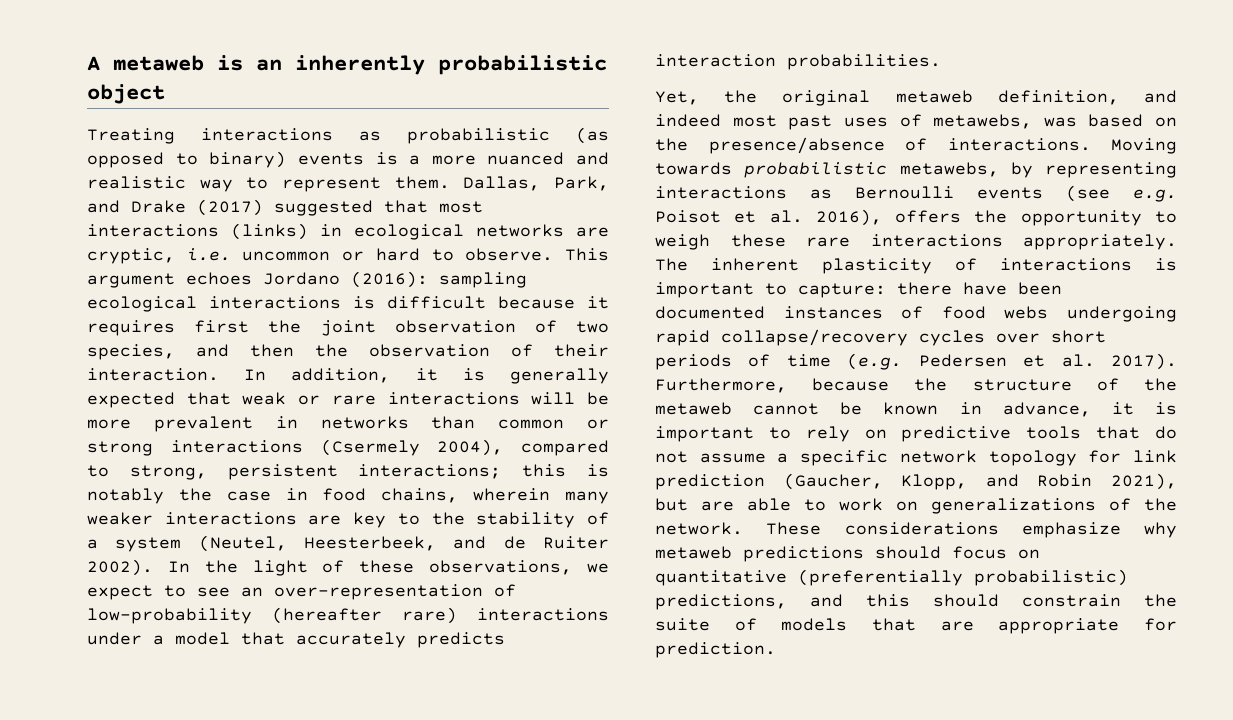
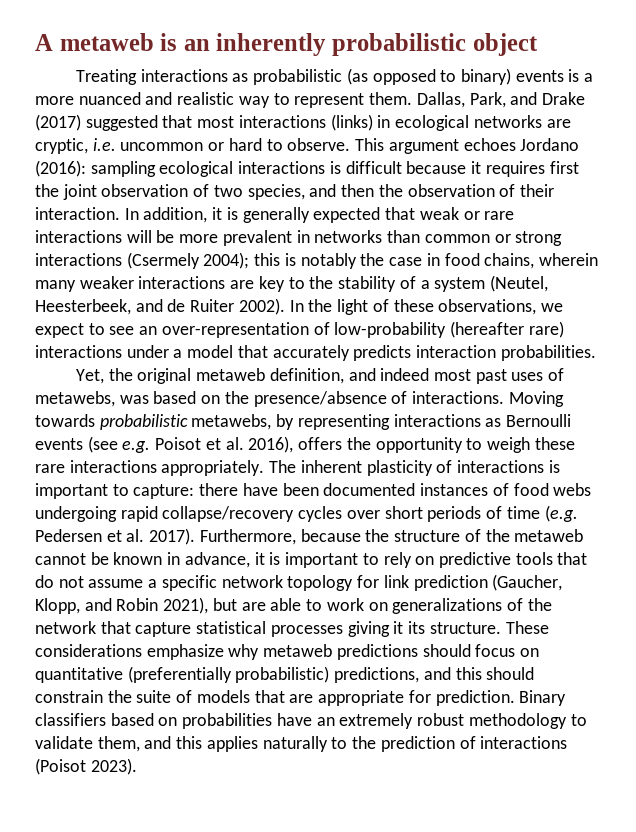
- In addition, it is generally expected that weak or rare interactions will be more prevalent in networks than common or strong interactions (Csermely 2004), compared to strong, persistent interactions; this is notably the case in food chains, wherein many weaker interactions are key to the stability of a system (Neutel, Heesterbeek, and de Ruiter 2002).
+ In addition, it is generally expected that weak or rare interactions will be more prevalent in networks than common or strong interactions (Csermely 2004); this is notably the case in food chains, wherein many weaker interactions are key to the stability of a system (Neutel, Heesterbeek, and de Ruiter 2002).
- Furthermore, because the structure of the metaweb cannot be known in advance, it is important to rely on predictive tools that do not assume a specific network topology for link prediction (Gaucher, Klopp, and Robin 2021), but are able to work on generalizations of the network.
+ Furthermore, because the structure of the metaweb cannot be known in advance, it is important to rely on predictive tools that do not assume a specific network topology for link prediction (Gaucher, Klopp, and Robin 2021), but are able to work on generalizations of the network that capture statistical processes giving it its structure.
+ Binary classifiers based on probabilities have an extremely robust methodology to validate them, and this applies naturally to the prediction of interactions (Poisot 2023).

